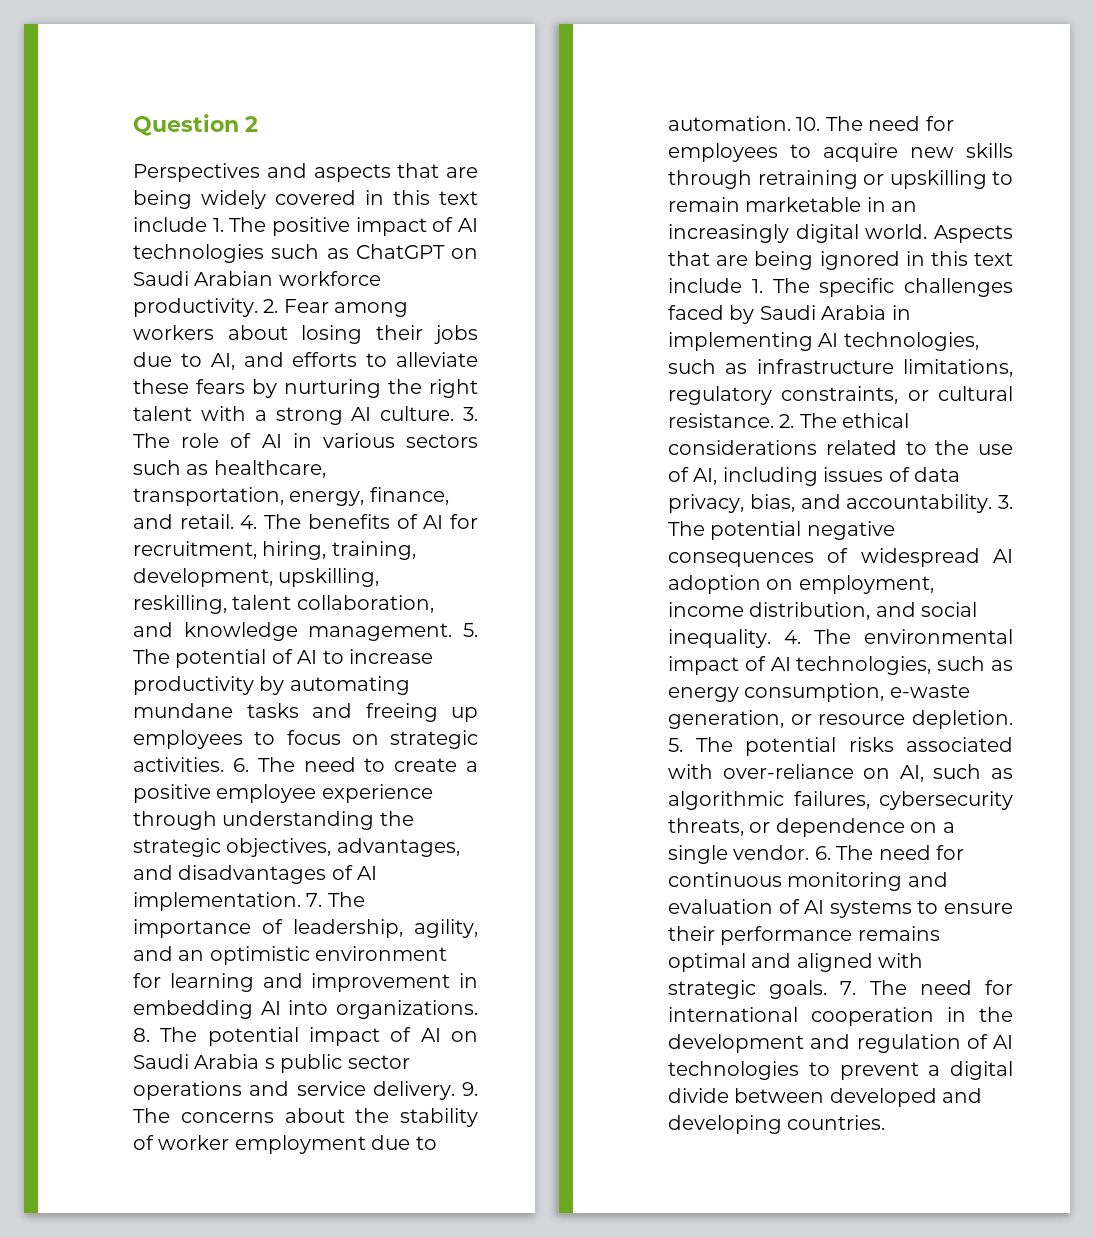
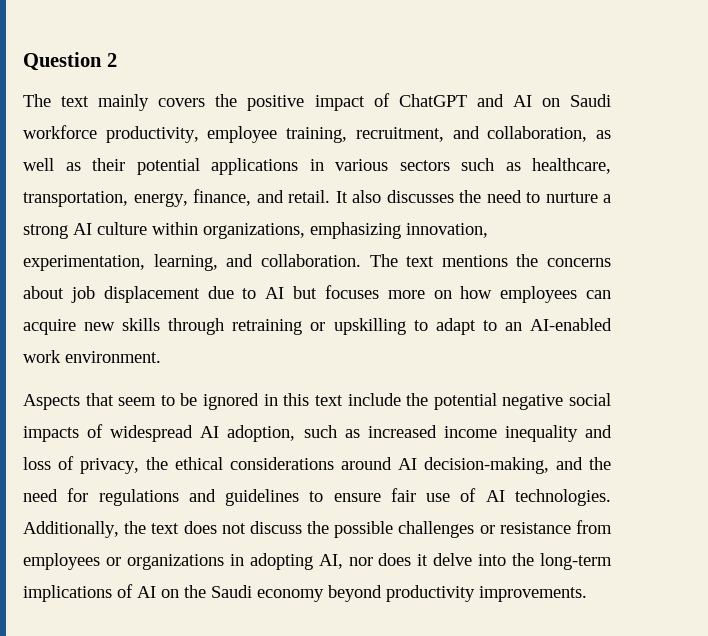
- Perspectives and aspects that are being widely covered in this text include 1. The positive impact of AI technologies such as ChatGPT on Saudi Arabian workforce productivity. 2. Fear among workers about losing their jobs due to AI, and efforts to alleviate these fears by nurturing the right talent with a strong AI culture. 3. The role of AI in various sectors such as healthcare, transportation, energy, finance, and retail.
+ The text mainly covers the positive impact of ChatGPT and AI on Saudi workforce productivity, employee training, recruitment, and collaboration, as well as their potential applications in various sectors such as healthcare, transportation, energy, finance, and retail.
- 4. The benefits of AI for recruitment, hiring, training, development, upskilling, reskilling, talent collaboration, and knowledge management. 5. The potential of AI to increase productivity by automating mundane tasks and freeing up employees to focus on strategic activities. 6. The need to create a positive employee experience through understanding the strategic objectives, advantages, and disadvantages of AI implementation. 7. The importance of leadership, agility, and an optimistic environment for learning and improvement in embedding AI into organizations. 8. The potential impact of AI on Saudi Arabia s public sector operations and service delivery. 9. The concerns about the stability of worker employment due to automation. 10. The need for employees to acquire new skills through retraining or upskilling to remain marketable in an increasingly digital world. Aspects that are being ignored in this text include 1. The specific challenges faced by Saudi Arabia in implementing AI technologies, such as infrastructure limitations, regulatory constraints, or cultural resistance. 2. The ethical considerations related to the use of AI, including issues of data privacy, bias, and accountability. 3. The potential negative consequences of widespread AI adoption on employment, income distribution, and social inequality. 4. The environmental impact of AI technologies, such as energy consumption, e-waste generation, or resource depletion. 5. The potential risks associated with over-reliance on AI, such as algorithmic failures, cybersecurity threats, or dependence on a single vendor. 6. The need for continuous monitoring and evaluation of AI systems to ensure their performance remains optimal and aligned with strategic goals. 7. The need for international cooperation in the development and regulation of AI technologies to prevent a digital divide between developed and developing countries.
+ It also discusses the need to nurture a strong AI culture within organizations, emphasizing innovation, experimentation, learning, and collaboration. The text mentions the concerns about job displacement due to AI but focuses more on how employees can acquire new skills through retraining or upskilling to adapt to an AI-enabled work environment.
+ Aspects that seem to be ignored in this text include the potential negative social impacts of widespread AI adoption, such as increased income inequality and loss of privacy, the ethical considerations around AI decision-making, and the need for regulations and guidelines to ensure fair use of AI technologies. Additionally, the text does not discuss the possible challenges or resistance from employees or organizations in adopting AI, nor does it delve into the long-term implications of AI on the Saudi economy beyond productivity improvements.

